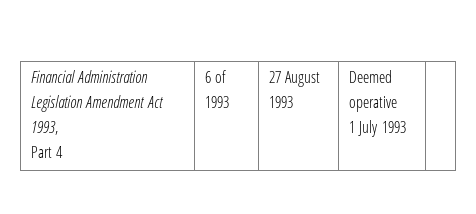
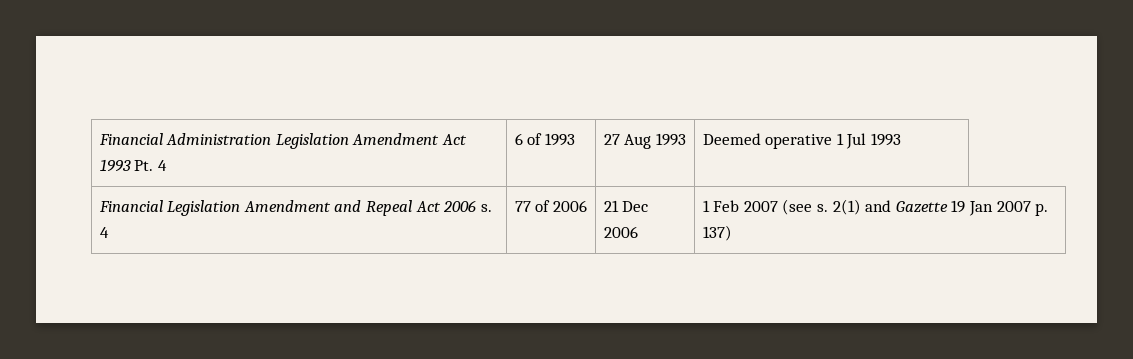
- Financial Administration Legislation Amendment Act 1993,
- Part 4 | 6 of 1993 | 27 August 1993 | Deemed operative
- 1 July 1993 |
+ Financial Administration Legislation Amendment Act 1993 Pt. 4 | 6 of 1993 | 27 Aug 1993 | Deemed operative 1 Jul 1993
+ Financial Legislation Amendment and Repeal Act 2006 s. 4 | 77 of 2006 | 21 Dec 2006 | 1 Feb 2007 (see s. 2(1) and Gazette 19 Jan 2007 p. 137)

